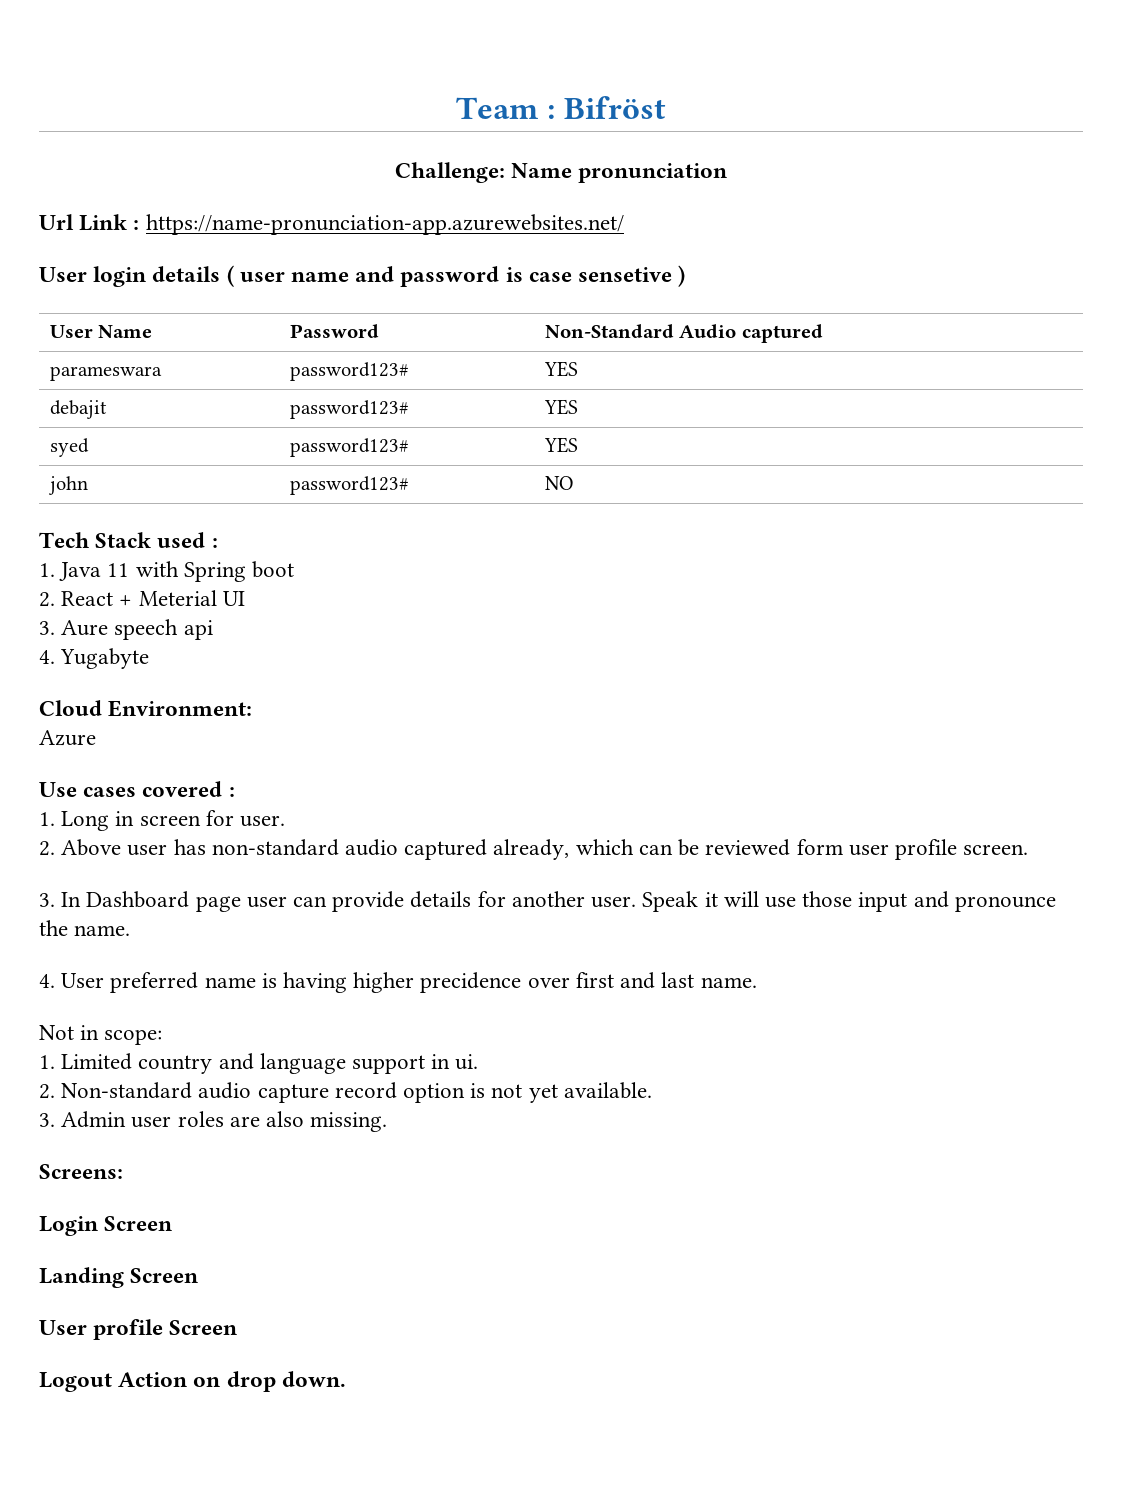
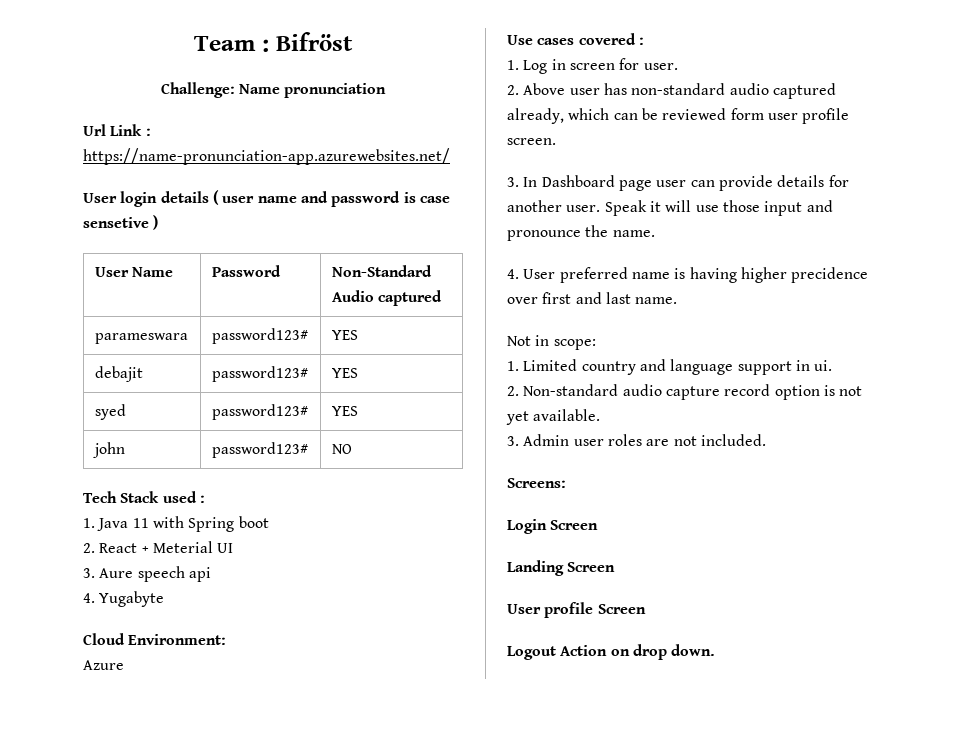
- 1. Long in screen for user.
+ 1. Log in screen for user.
- 3. Admin user roles are also missing.
+ 3. Admin user roles are not included.

